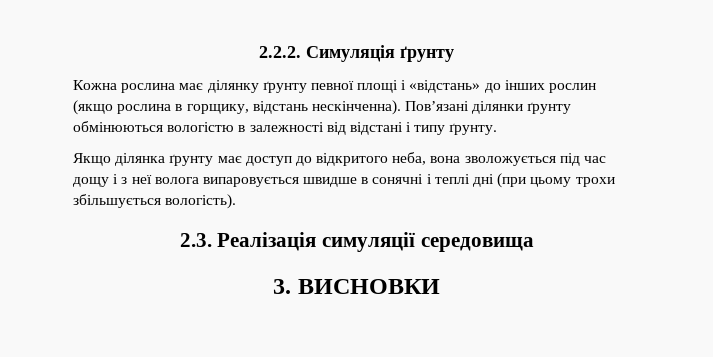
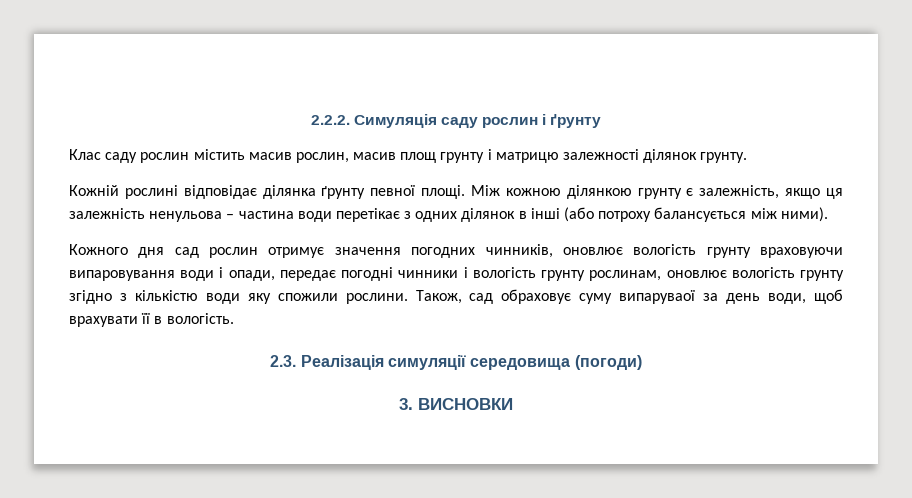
- 2.2.2. Симуляція ґрунту
- Кожна рослина має ділянку ґрунту певної площі і «відстань» до інших рослин (якщо рослина в горщику, відстань нескінченна). Пов’язані ділянки ґрунту обмінюються вологістю в залежності від відстані і типу ґрунту.
- Якщо ділянка ґрунту має доступ до відкритого неба, вона зволожується під час дощу і з неї волога випаровується швидше в сонячні і теплі дні (при цьому трохи збільшується вологість).
+ 2.2.2. Симуляція саду рослин і ґрунту
+ Клас саду рослин містить масив рослин, масив площ грунту і матрицю залежності ділянок грунту.
+ Кожній рослині відповідає ділянка ґрунту певної площі. Між кожною ділянкою грунту є залежність, якщо ця залежність ненульова – частина води перетікає з одних ділянок в інші (або потроху балансується між ними).
+ Кожного дня сад рослин отримує значення погодних чинників, оновлює вологість грунту враховуючи випаровування води і опади, передає погодні чинники і вологість грунту рослинам, оновлює вологість грунту згідно з кількістю води яку спожили рослини. Також, сад обраховує суму випаруваої за день води, щоб врахувати її в вологість.
- 2.3. Реалізація симуляції середовища
+ 2.3. Реалізація симуляції середовища (погоди)

